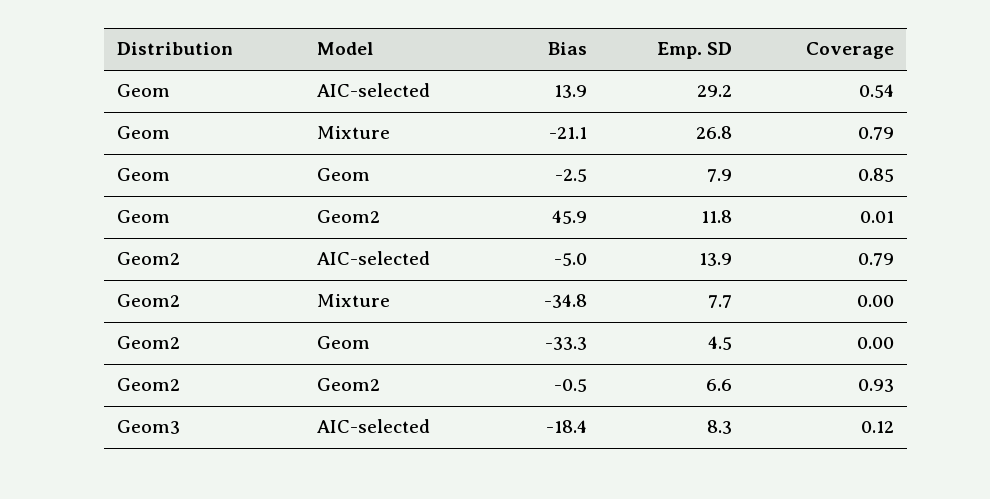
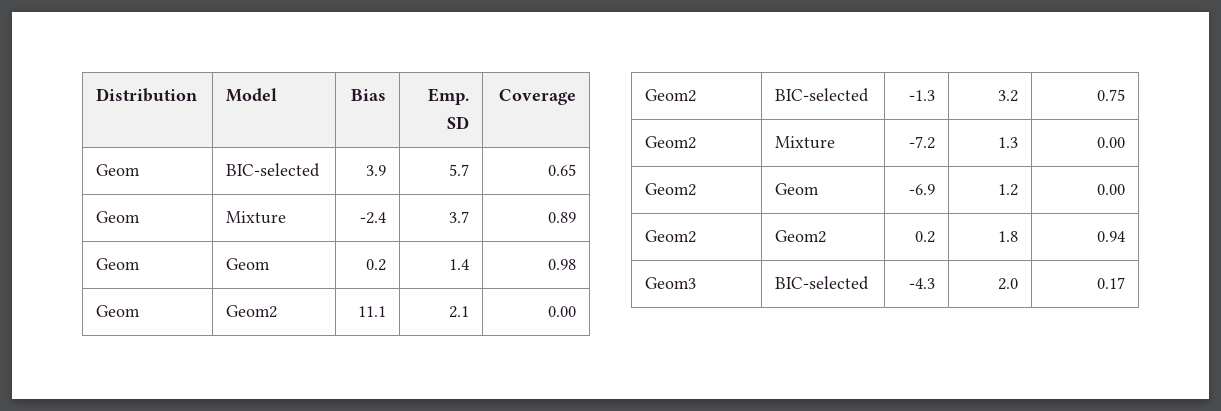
- Geom | AIC-selected | 13.9 | 29.2 | 0.54
+ Geom | BIC-selected | 3.9 | 5.7 | 0.65
- Geom | Mixture | -21.1 | 26.8 | 0.79
+ Geom | Mixture | -2.4 | 3.7 | 0.89
- Geom | Geom | -2.5 | 7.9 | 0.85
+ Geom | Geom | 0.2 | 1.4 | 0.98
- Geom | Geom2 | 45.9 | 11.8 | 0.01
- Geom2 | AIC-selected | -5.0 | 13.9 | 0.79
+ Geom | Geom2 | 11.1 | 2.1 | 0.00
+ Geom2 | BIC-selected | -1.3 | 3.2 | 0.75
- Geom2 | Mixture | -34.8 | 7.7 | 0.00
+ Geom2 | Mixture | -7.2 | 1.3 | 0.00
- Geom2 | Geom | -33.3 | 4.5 | 0.00
+ Geom2 | Geom | -6.9 | 1.2 | 0.00
- Geom2 | Geom2 | -0.5 | 6.6 | 0.93
- Geom3 | AIC-selected | -18.4 | 8.3 | 0.12
+ Geom2 | Geom2 | 0.2 | 1.8 | 0.94
+ Geom3 | BIC-selected | -4.3 | 2.0 | 0.17

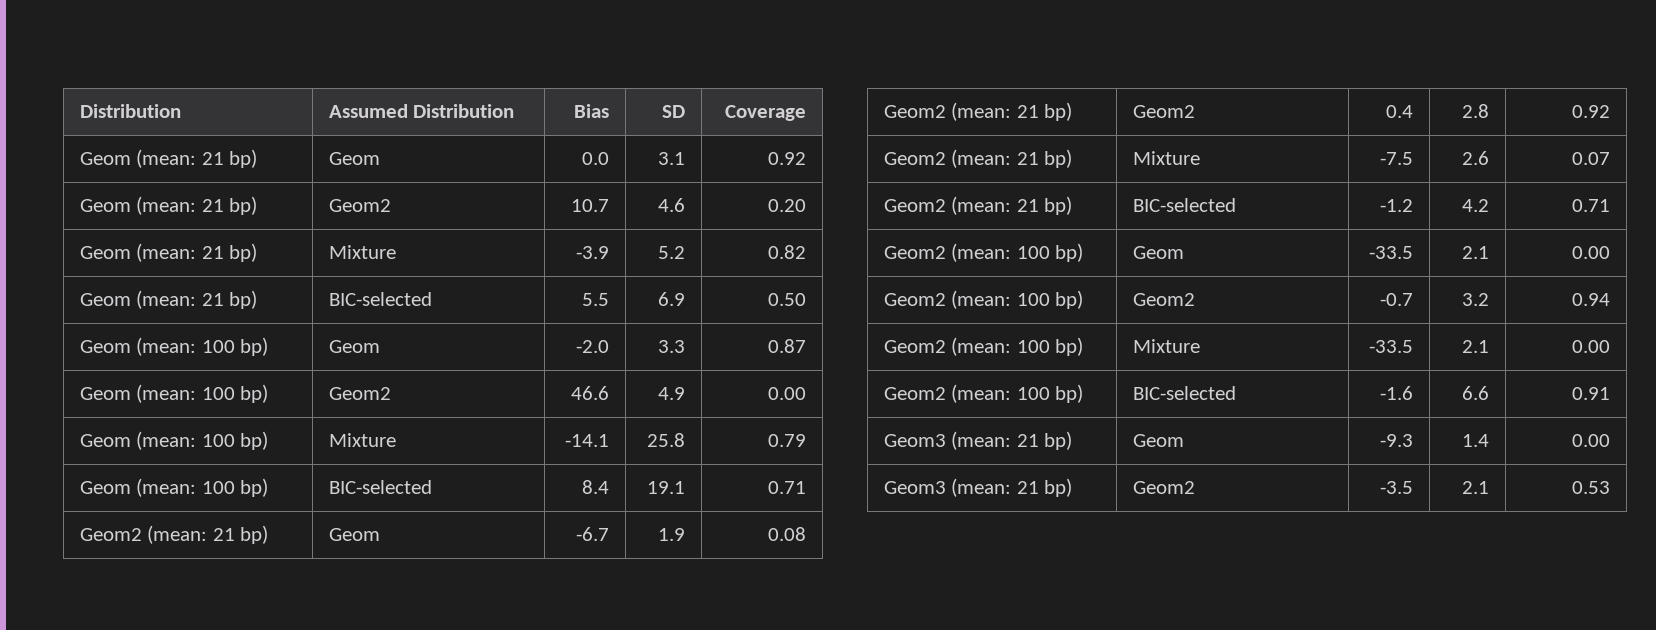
- Distribution | Model | Bias | Emp. SD | Coverage
+ Distribution | Assumed Distribution | Bias | SD | Coverage
- Geom | BIC-selected | 3.9 | 5.7 | 0.65
- Geom | Mixture | -2.4 | 3.7 | 0.89
- Geom | Geom | 0.2 | 1.4 | 0.98
- Geom | Geom2 | 11.1 | 2.1 | 0.00
- Geom2 | BIC-selected | -1.3 | 3.2 | 0.75
- Geom2 | Mixture | -7.2 | 1.3 | 0.00
- Geom2 | Geom | -6.9 | 1.2 | 0.00
- Geom2 | Geom2 | 0.2 | 1.8 | 0.94
- Geom3 | BIC-selected | -4.3 | 2.0 | 0.17
+ Geom (mean: 21 bp) | Geom | 0.0 | 3.1 | 0.92
+ Geom (mean: 21 bp) | Geom2 | 10.7 | 4.6 | 0.20
+ Geom (mean: 21 bp) | Mixture | -3.9 | 5.2 | 0.82
+ Geom (mean: 21 bp) | BIC-selected | 5.5 | 6.9 | 0.50
+ Geom (mean: 100 bp) | Geom | -2.0 | 3.3 | 0.87
+ Geom (mean: 100 bp) | Geom2 | 46.6 | 4.9 | 0.00
+ Geom (mean: 100 bp) | Mixture | -14.1 | 25.8 | 0.79
+ Geom (mean: 100 bp) | BIC-selected | 8.4 | 19.1 | 0.71
+ Geom2 (mean: 21 bp) | Geom | -6.7 | 1.9 | 0.08
+ Geom2 (mean: 21 bp) | Geom2 | 0.4 | 2.8 | 0.92
+ Geom2 (mean: 21 bp) | Mixture | -7.5 | 2.6 | 0.07
+ Geom2 (mean: 21 bp) | BIC-selected | -1.2 | 4.2 | 0.71
+ Geom2 (mean: 100 bp) | Geom | -33.5 | 2.1 | 0.00
+ Geom2 (mean: 100 bp) | Geom2 | -0.7 | 3.2 | 0.94
+ Geom2 (mean: 100 bp) | Mixture | -33.5 | 2.1 | 0.00
+ Geom2 (mean: 100 bp) | BIC-selected | -1.6 | 6.6 | 0.91
+ Geom3 (mean: 21 bp) | Geom | -9.3 | 1.4 | 0.00
+ Geom3 (mean: 21 bp) | Geom2 | -3.5 | 2.1 | 0.53

